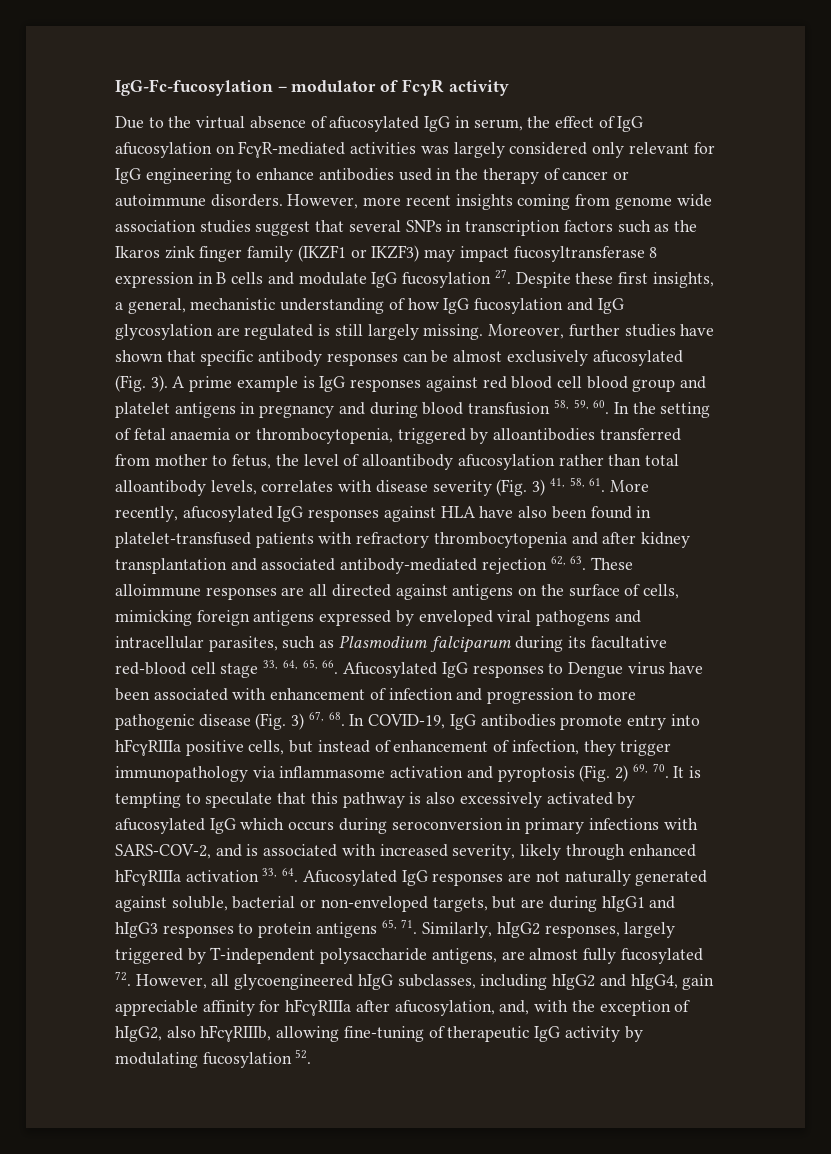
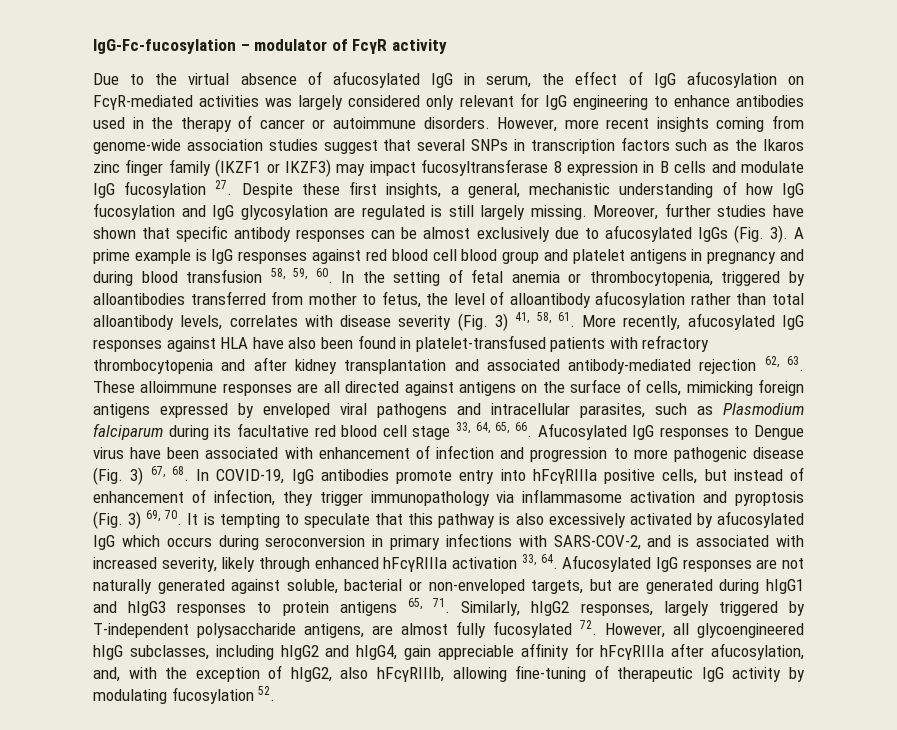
- However, more recent insights coming from genome wide association studies suggest that several SNPs in transcription factors such as the Ikaros zink finger family (IKZF1 or IKZF3) may impact fucosyltransferase 8 expression in B cells and modulate IgG fucosylation 27. Despite these first insights, a general, mechanistic understanding of how IgG fucosylation and IgG glycosylation are regulated is still largely missing.
+ However, more recent insights coming from genome-wide association studies suggest that several SNPs in transcription factors such as the Ikaros zinc finger family (IKZF1 or IKZF3) may impact fucosyltransferase 8 expression in B cells and modulate IgG fucosylation 27. Despite these first insights, a general, mechanistic understanding of how IgG fucosylation and IgG glycosylation are regulated is still largely missing.
- Moreover, further studies have shown that specific antibody responses can be almost exclusively afucosylated (Fig. 3).
+ Moreover, further studies have shown that specific antibody responses can be almost exclusively due to afucosylated IgGs (Fig. 3).
- A prime example is IgG responses against red blood cell blood group and platelet antigens in pregnancy and during blood transfusion 58, 59, 60. In the setting of fetal anaemia or thrombocytopenia, triggered by alloantibodies transferred from mother to fetus, the level of alloantibody afucosylation rather than total alloantibody levels, correlates with disease severity (Fig. 3) 41, 58, 61. More recently, afucosylated IgG responses against HLA have also been found in platelet-transfused patients with refractory thrombocytopenia and after kidney transplantation and associated antibody-mediated rejection 62, 63. These alloimmune responses are all directed against antigens on the surface of cells, mimicking foreign antigens expressed by enveloped viral pathogens and intracellular parasites, such as Plasmodium falciparum during its facultative red-blood cell stage 33, 64, 65, 66. Afucosylated IgG responses to Dengue virus have been associated with enhancement of infection and progression to more pathogenic disease (Fig. 3) 67, 68. In COVID-19, IgG antibodies promote entry into hFcγRIIIa positive cells, but instead of enhancement of infection, they trigger immunopathology via inflammasome activation and pyroptosis (Fig. 2) 69, 70. It is tempting to speculate that this pathway is also excessively activated by afucosylated IgG which occurs during seroconversion in primary infections with SARS-COV-2, and is associated with increased severity, likely through enhanced hFcγRIIIa activation 33, 64. Afucosylated IgG responses are not naturally generated against soluble, bacterial or non-enveloped targets, but are during hIgG1 and hIgG3 responses to protein antigens 65, 71. Similarly, hIgG2 responses, largely triggered by T-independent polysaccharide antigens, are almost fully fucosylated 72. However, all glycoengineered hIgG subclasses, including hIgG2 and hIgG4, gain appreciable affinity for hFcγRIIIa after afucosylation, and, with the exception of hIgG2, also hFcγRIIIb, allowing fine-tuning of therapeutic IgG activity by modulating fucosylation 52.
+ A prime example is IgG responses against red blood cell blood group and platelet antigens in pregnancy and during blood transfusion 58, 59, 60. In the setting of fetal anemia or thrombocytopenia, triggered by alloantibodies transferred from mother to fetus, the level of alloantibody afucosylation rather than total alloantibody levels, correlates with disease severity (Fig. 3) 41, 58, 61. More recently, afucosylated IgG responses against HLA have also been found in platelet-transfused patients with refractory thrombocytopenia and after kidney transplantation and associated antibody-mediated rejection 62, 63. These alloimmune responses are all directed against antigens on the surface of cells, mimicking foreign antigens expressed by enveloped viral pathogens and intracellular parasites, such as Plasmodium falciparum during its facultative red blood cell stage 33, 64, 65, 66. Afucosylated IgG responses to Dengue virus have been associated with enhancement of infection and progression to more pathogenic disease (Fig. 3) 67, 68. In COVID-19, IgG antibodies promote entry into hFcγRIIIa positive cells, but instead of enhancement of infection, they trigger immunopathology via inflammasome activation and pyroptosis (Fig. 3) 69, 70. It is tempting to speculate that this pathway is also excessively activated by afucosylated IgG which occurs during seroconversion in primary infections with SARS-COV-2, and is associated with increased severity, likely through enhanced hFcγRIIIa activation 33, 64. Afucosylated IgG responses are not naturally generated against soluble, bacterial or non-enveloped targets, but are generated during hIgG1 and hIgG3 responses to protein antigens 65, 71. Similarly, hIgG2 responses, largely triggered by T-independent polysaccharide antigens, are almost fully fucosylated 72. However, all glycoengineered hIgG subclasses, including hIgG2 and hIgG4, gain appreciable affinity for hFcγRIIIa after afucosylation, and, with the exception of hIgG2, also hFcγRIIIb, allowing fine-tuning of therapeutic IgG activity by modulating fucosylation 52.

